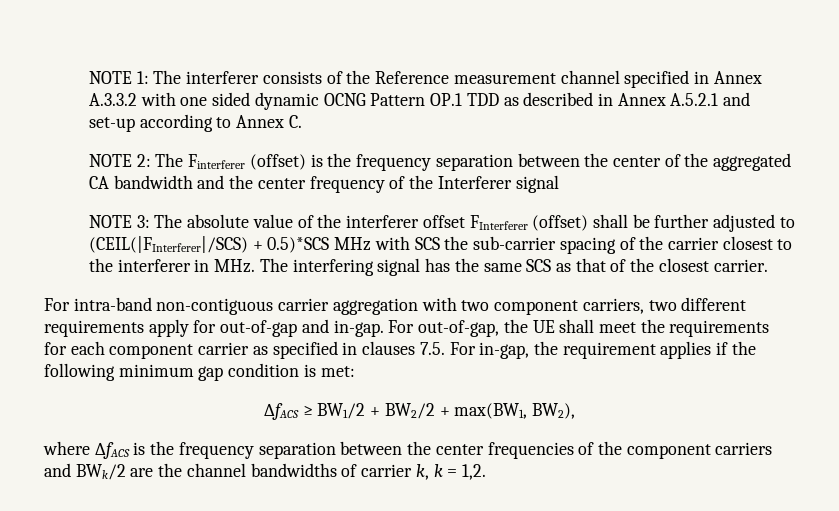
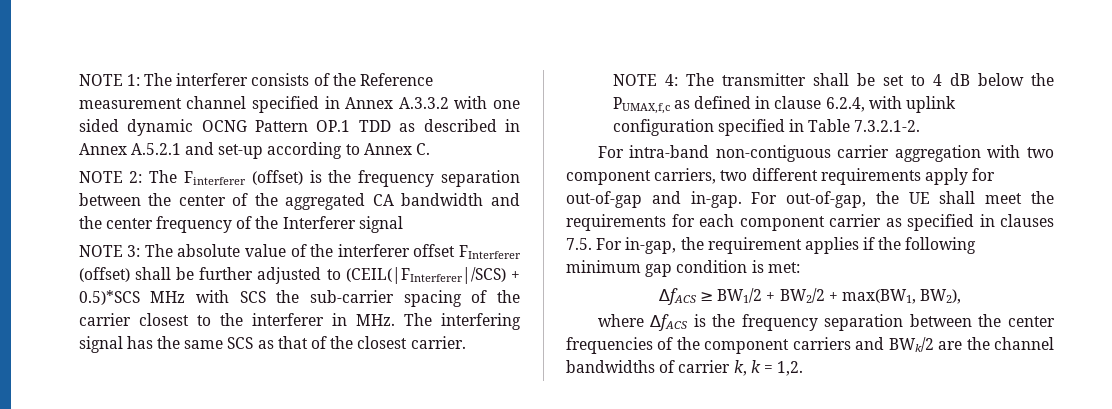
+ NOTE 4: The transmitter shall be set to 4 dB below the PUMAX,f,c as defined in clause 6.2.4, with uplink configuration specified in Table 7.3.2.1-2.

